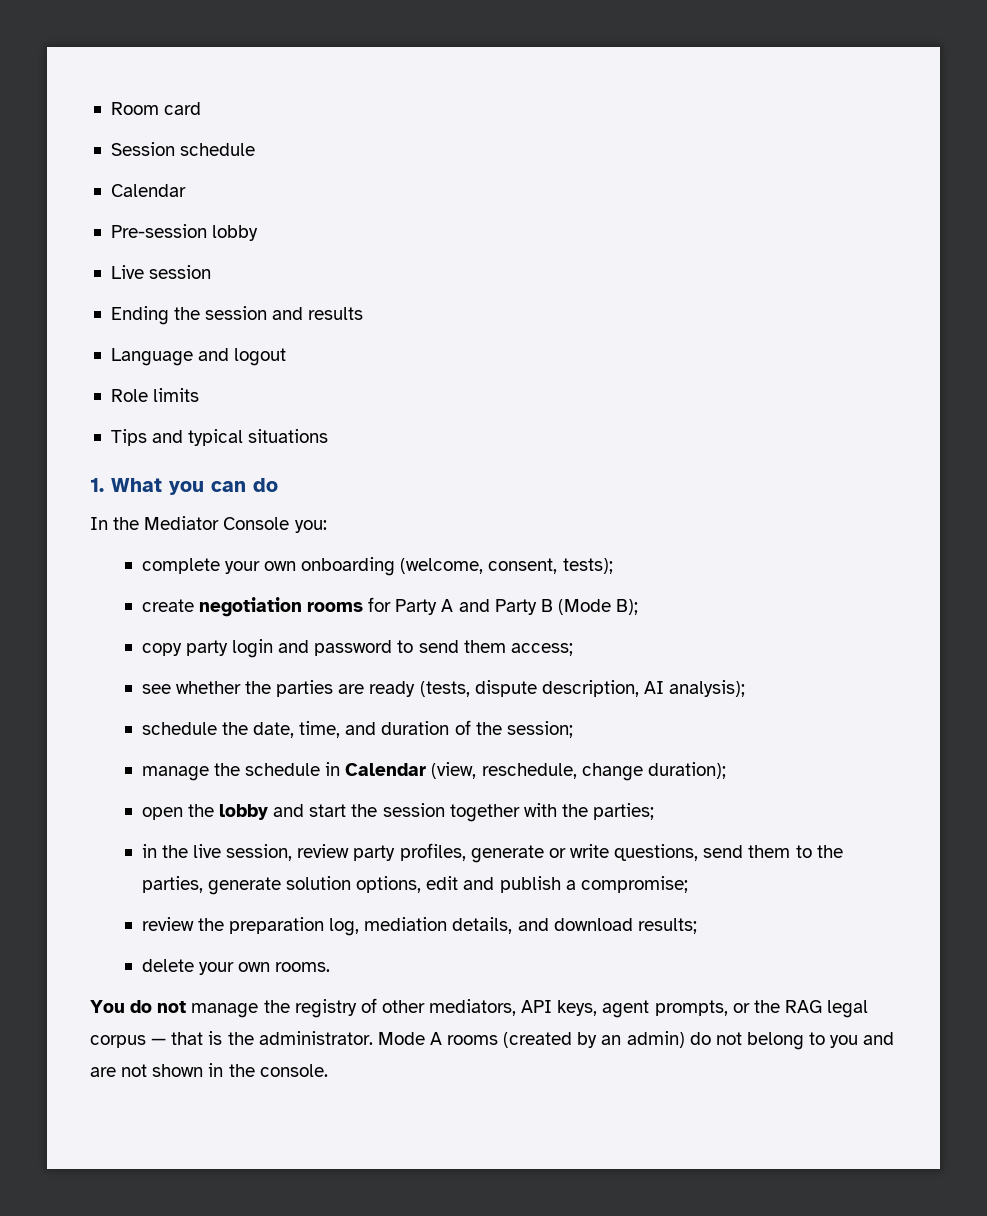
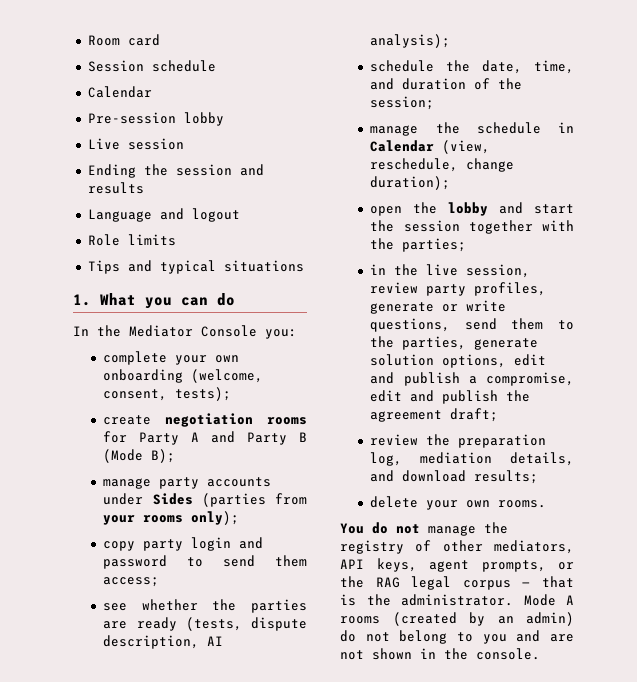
+ manage party accounts under Sides (parties from your rooms only);
- in the live session, review party profiles, generate or write questions, send them to the parties, generate solution options, edit and publish a compromise;
+ in the live session, review party profiles, generate or write questions, send them to the parties, generate solution options, edit and publish a compromise, edit and publish the agreement draft;

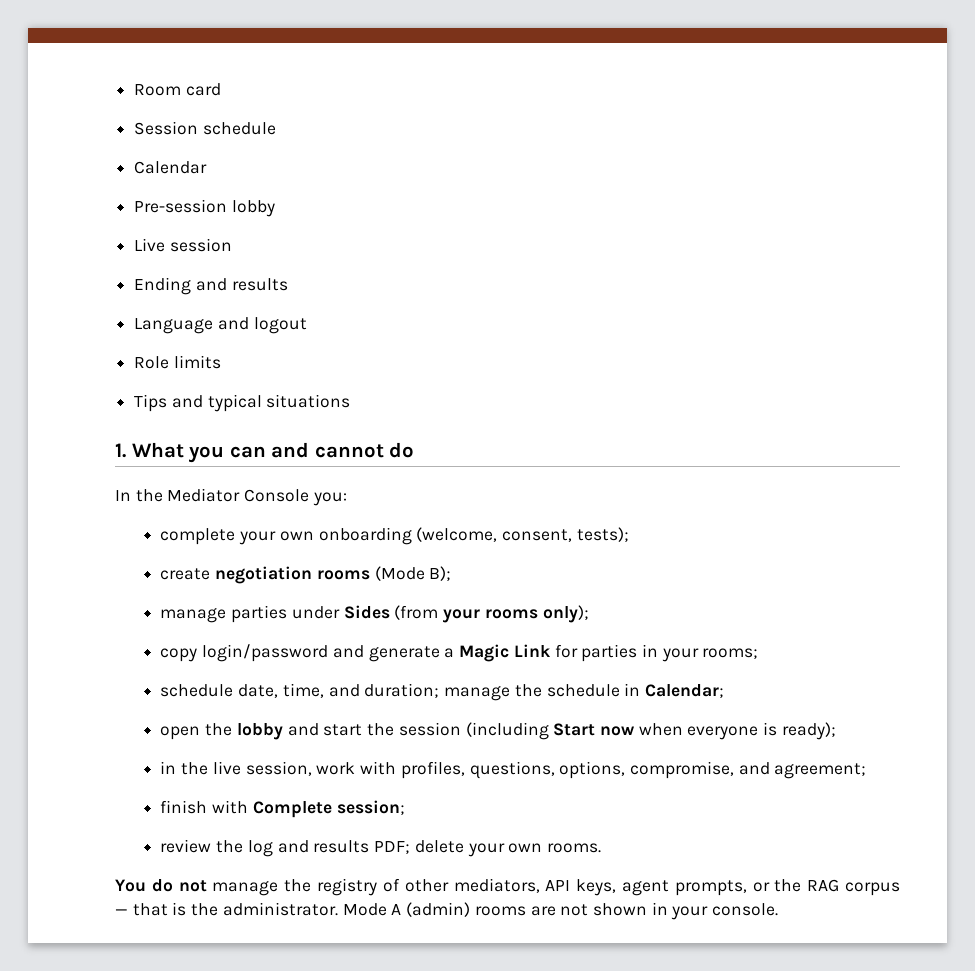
- Ending the session and results
+ Ending and results
- 1. What you can do
+ 1. What you can and cannot do
- create negotiation rooms for Party A and Party B (Mode B);
- manage party accounts under Sides (parties from your rooms only);
- copy party login and password to send them access;
- see whether the parties are ready (tests, dispute description, AI analysis);
- schedule the date, time, and duration of the session;
- manage the schedule in Calendar (view, reschedule, change duration);
+ create negotiation rooms (Mode B);
+ manage parties under Sides (from your rooms only);
+ copy login/password and generate a Magic Link for parties in your rooms;
+ schedule date, time, and duration; manage the schedule in Calendar;
- open the lobby and start the session together with the parties;
- in the live session, review party profiles, generate or write questions, send them to the parties, generate solution options, edit and publish a compromise, edit and publish the agreement draft;
- review the preparation log, mediation details, and download results;
- delete your own rooms.
+ open the lobby and start the session (including Start now when everyone is ready);
+ in the live session, work with profiles, questions, options, compromise, and agreement;
+ finish with Complete session;
+ review the log and results PDF; delete your own rooms.
- You do not manage the registry of other mediators, API keys, agent prompts, or the RAG legal corpus — that is the administrator.
+ You do not manage the registry of other mediators, API keys, agent prompts, or the RAG corpus — that is the administrator.
- Mode A rooms (created by an admin) do not belong to you and are not shown in the console.
+ Mode A (admin) rooms are not shown in your console.

